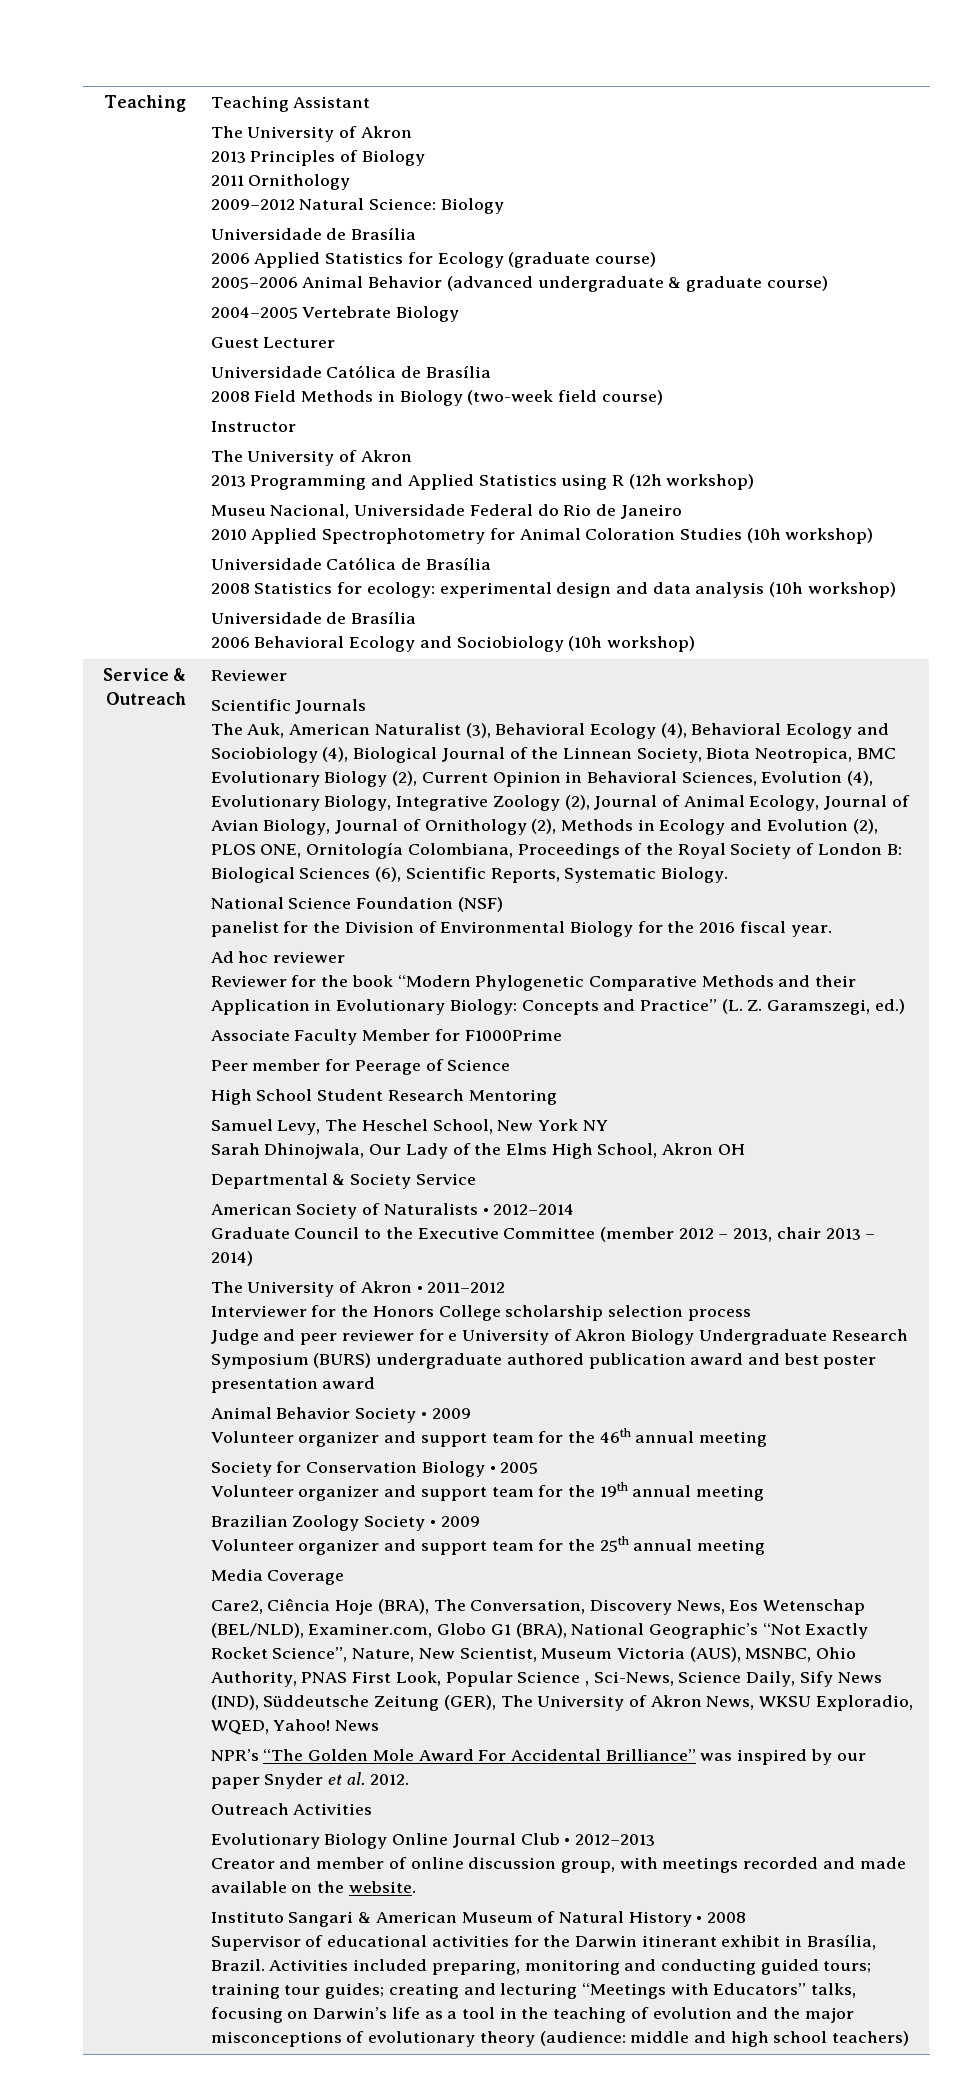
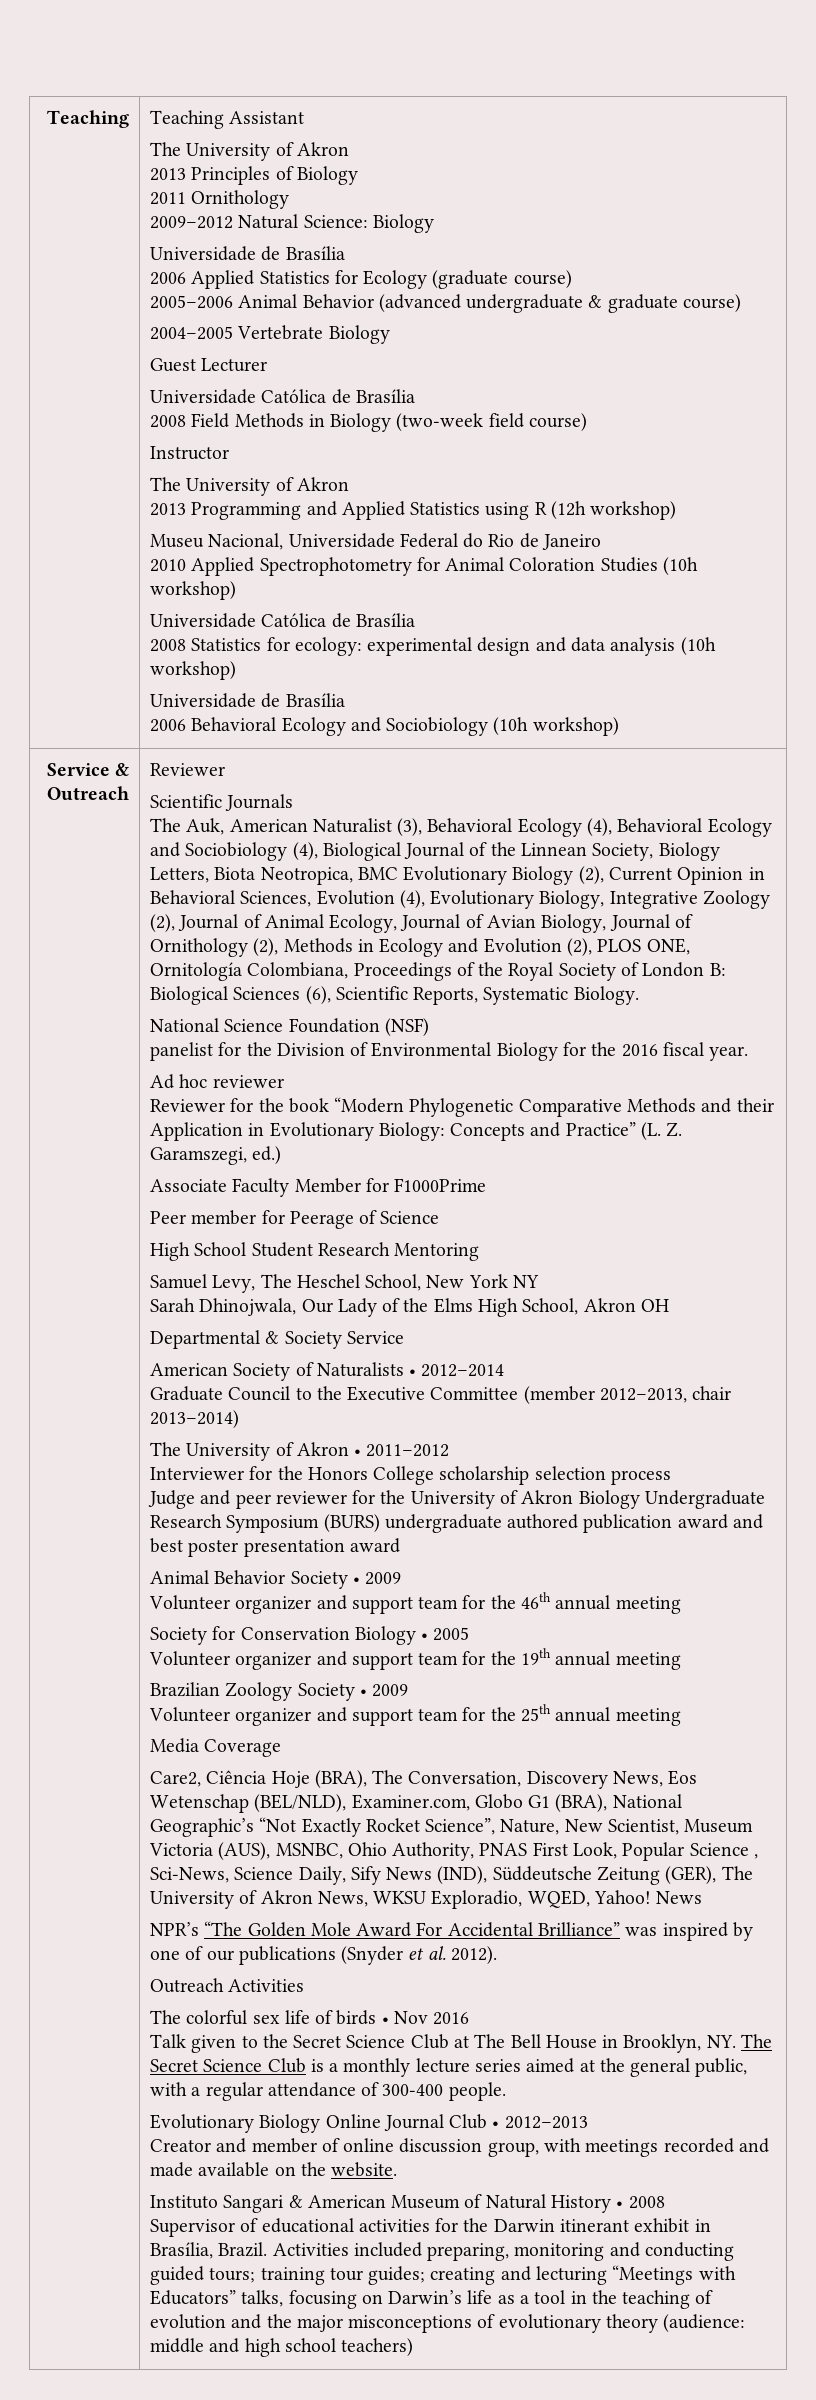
- The Auk, American Naturalist (3), Behavioral Ecology (4), Behavioral Ecology and Sociobiology (4), Biological Journal of the Linnean Society, Biota Neotropica, BMC Evolutionary Biology (2), Current Opinion in Behavioral Sciences, Evolution (4), Evolutionary Biology, Integrative Zoology (2), Journal of Animal Ecology, Journal of Avian Biology, Journal of Ornithology (2), Methods in Ecology and Evolution (2), PLOS ONE, Ornitología Colombiana, Proceedings of the Royal Society of London B:
+ The Auk, American Naturalist (3), Behavioral Ecology (4), Behavioral Ecology and Sociobiology (4), Biological Journal of the Linnean Society, Biology Letters, Biota Neotropica, BMC Evolutionary Biology (2), Current Opinion in Behavioral Sciences, Evolution (4), Evolutionary Biology, Integrative Zoology (2), Journal of Animal Ecology, Journal of Avian Biology, Journal of Ornithology (2), Methods in Ecology and Evolution (2), PLOS ONE, Ornitología Colombiana, Proceedings of the Royal Society of London B:
- Graduate Council to the Executive Committee (member 2012 – 2013, chair 2013 – 2014)
+ Graduate Council to the Executive Committee (member 2012–2013, chair 2013–2014)
- Judge and peer reviewer for e University of Akron Biology Undergraduate Research Symposium (BURS) undergraduate authored publication award and best poster presentation award
+ Judge and peer reviewer for the University of Akron Biology Undergraduate Research Symposium (BURS) undergraduate authored publication award and best poster presentation award
- NPR’s “The Golden Mole Award For Accidental Brilliance” was inspired by our paper Snyder et al. 2012.
+ NPR’s “The Golden Mole Award For Accidental Brilliance” was inspired by one of our publications (Snyder et al. 2012).
+ The colorful sex life of birds • Nov 2016
+ Talk given to the Secret Science Club at The Bell House in Brooklyn, NY. The Secret Science Club is a monthly lecture series aimed at the general public, with a regular attendance of 300-400 people.

